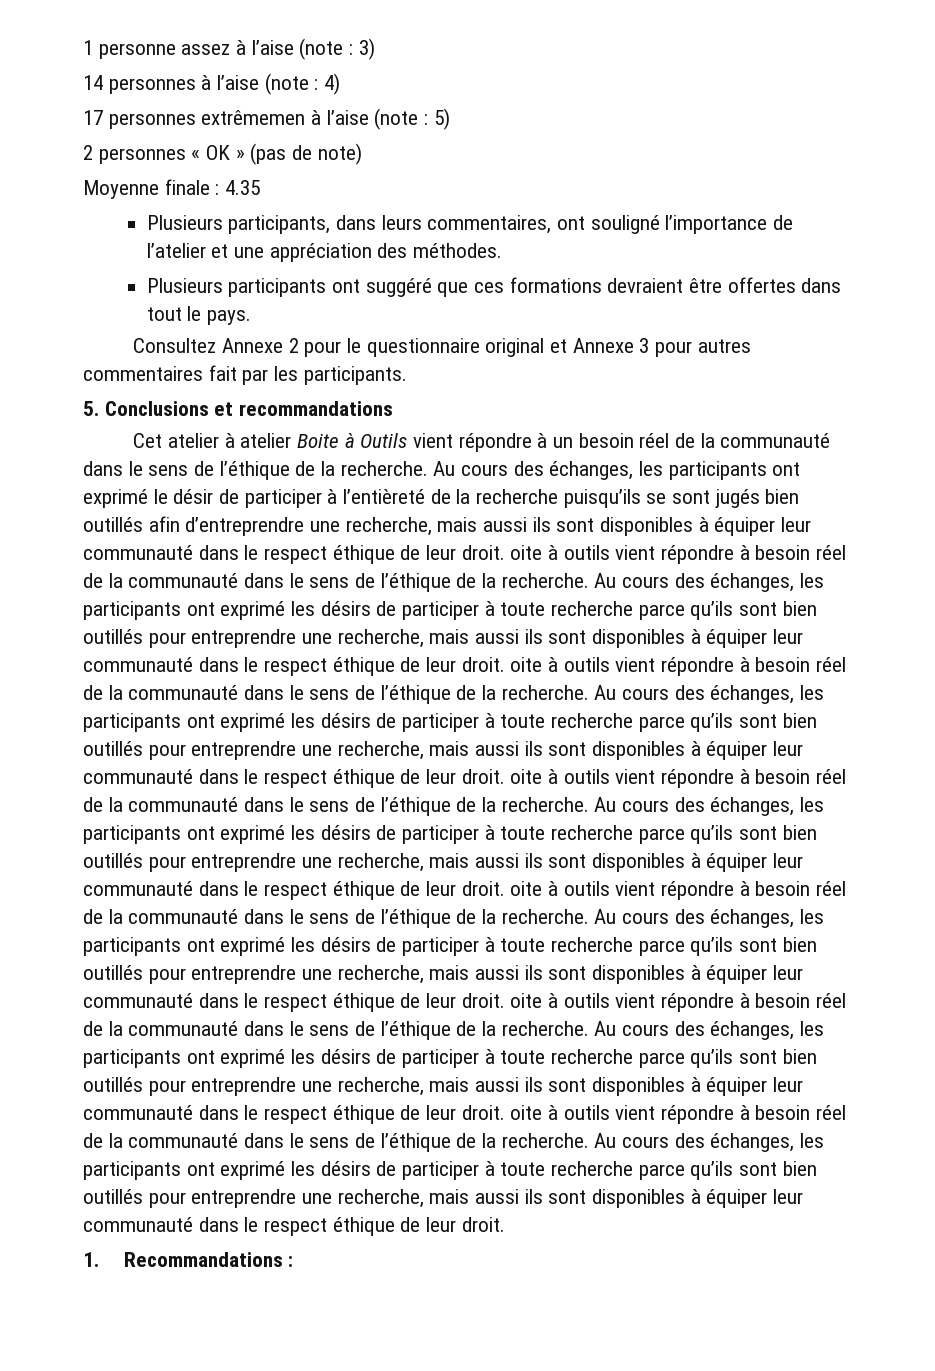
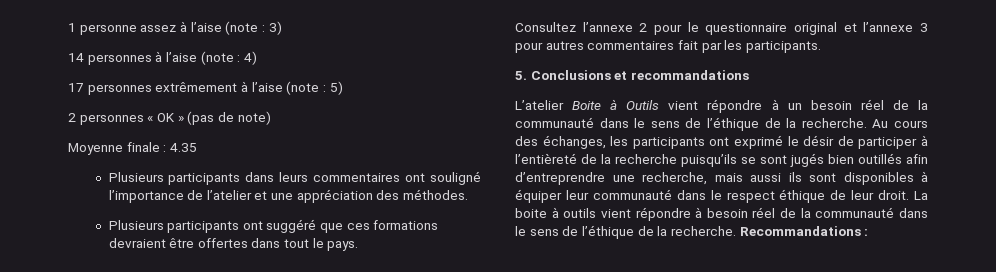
- 17 personnes extrêmemen à l’aise (note : 5)
+ 17 personnes extrêmement à l’aise (note : 5)
- Plusieurs participants, dans leurs commentaires, ont souligné l’importance de l’atelier et une appréciation des méthodes.
+ Plusieurs participants dans leurs commentaires ont souligné l’importance de l’atelier et une appréciation des méthodes.
- Consultez Annexe 2 pour le questionnaire original et Annexe 3 pour autres commentaires fait par les participants.
+ Consultez l’annexe 2 pour le questionnaire original et l’annexe 3 pour autres commentaires fait par les participants.
- Cet atelier à atelier Boite à Outils vient répondre à un besoin réel de la communauté dans le sens de l’éthique de la recherche.
+ L’atelier Boite à Outils vient répondre à un besoin réel de la communauté dans le sens de l’éthique de la recherche.
- Au cours des échanges, les participants ont exprimé le désir de participer à l’entièreté de la recherche puisqu’ils se sont jugés bien outillés afin d’entreprendre une recherche, mais aussi ils sont disponibles à équiper leur communauté dans le respect éthique de leur droit. oite à outils vient répondre à besoin réel de la communauté dans le sens de l’éthique de la recherche.
+ Au cours des échanges, les participants ont exprimé le désir de participer à l’entièreté de la recherche puisqu’ils se sont jugés bien outillés afin d’entreprendre une recherche, mais aussi ils sont disponibles à équiper leur communauté dans le respect éthique de leur droit. La boite à outils vient répondre à besoin réel de la communauté dans le sens de l’éthique de la recherche.
- Au cours des échanges, les participants ont exprimé les désirs de participer à toute recherche parce qu’ils sont bien outillés pour entreprendre une recherche, mais aussi ils sont disponibles à équiper leur communauté dans le respect éthique de leur droit. oite à outils vient répondre à besoin réel de la communauté dans le sens de l’éthique de la recherche. Au cours des échanges, les participants ont exprimé les désirs de participer à toute recherche parce qu’ils sont bien outillés pour entreprendre une recherche, mais aussi ils sont disponibles à équiper leur communauté dans le respect éthique de leur droit. oite à outils vient répondre à besoin réel de la communauté dans le sens de l’éthique de la recherche. Au cours des échanges, les participants ont exprimé les désirs de participer à toute recherche parce qu’ils sont bien outillés pour entreprendre une recherche, mais aussi ils sont disponibles à équiper leur communauté dans le respect éthique de leur droit. oite à outils vient répondre à besoin réel de la communauté dans le sens de l’éthique de la recherche. Au cours des échanges, les participants ont exprimé les désirs de participer à toute recherche parce qu’ils sont bien outillés pour entreprendre une recherche, mais aussi ils sont disponibles à équiper leur communauté dans le respect éthique de leur droit. oite à outils vient répondre à besoin réel de la communauté dans le sens de l’éthique de la recherche. Au cours des échanges, les participants ont exprimé les désirs de participer à toute recherche parce qu’ils sont bien outillés pour entreprendre une recherche, mais aussi ils sont disponibles à équiper leur communauté dans le respect éthique de leur droit. oite à outils vient répondre à besoin réel de la communauté dans le sens de l’éthique de la recherche. Au cours des échanges, les participants ont exprimé les désirs de participer à toute recherche parce qu’ils sont bien outillés pour entreprendre une recherche, mais aussi ils sont disponibles à équiper leur communauté dans le respect éthique de leur droit.
- 1. Recommandations :
+ Recommandations :

